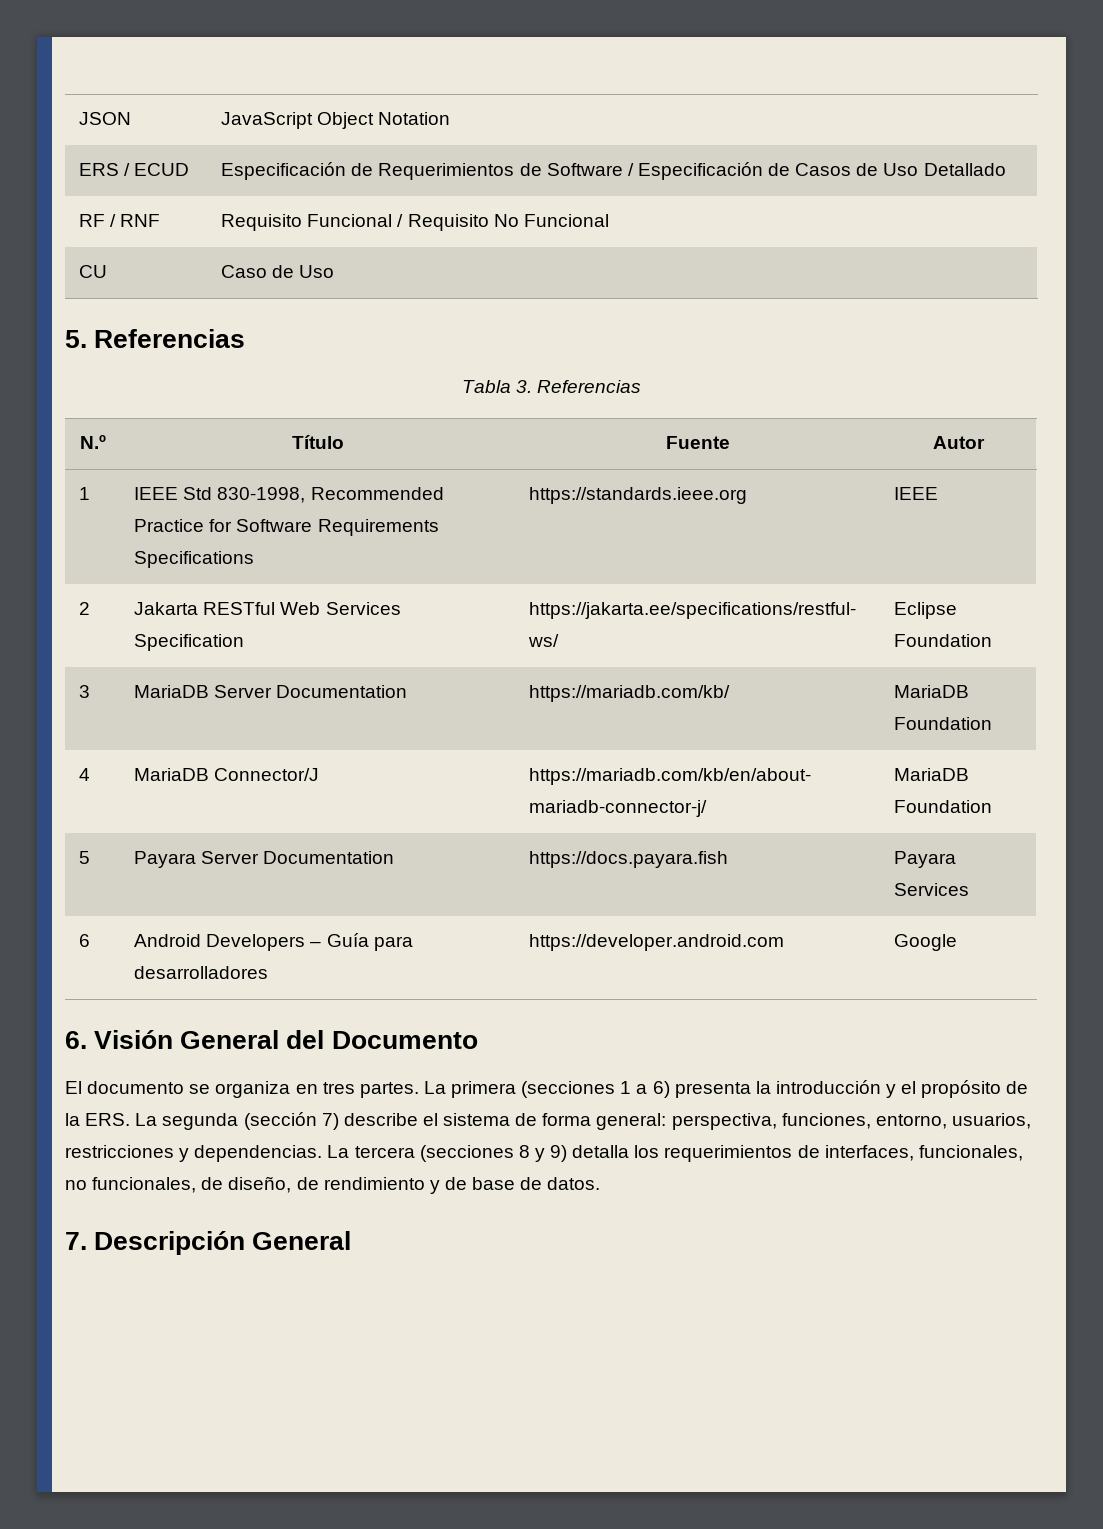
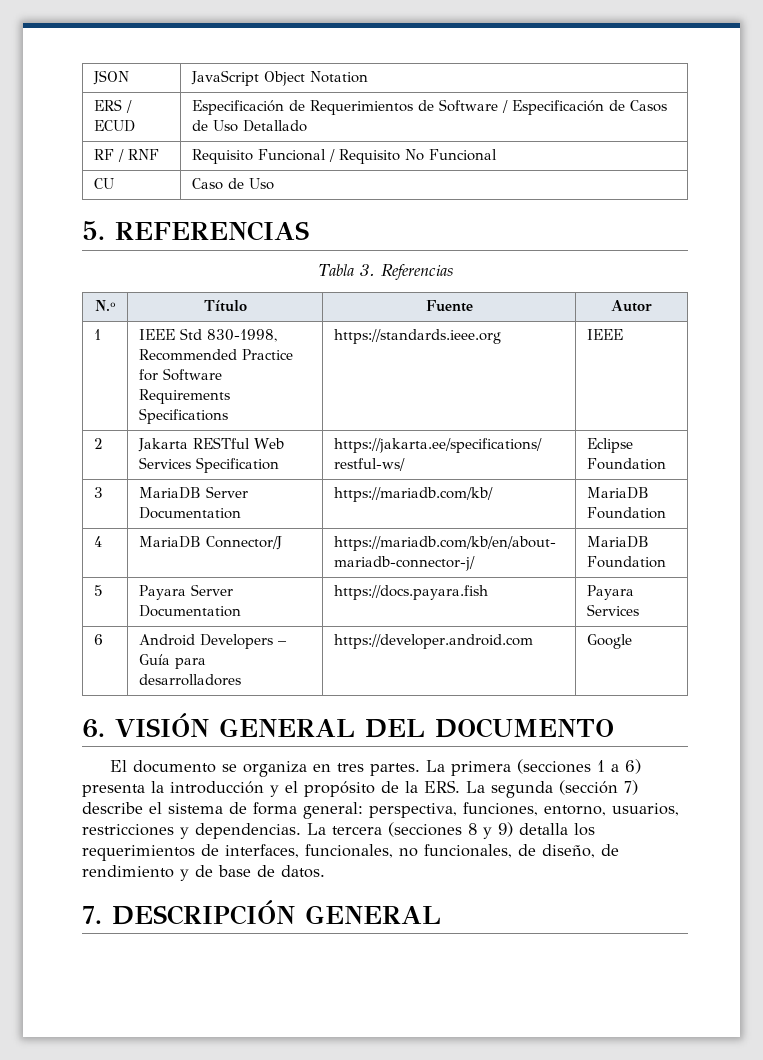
- 5. Referencias
+ 5. REFERENCIAS
- 6. Visión General del Documento
+ 6. VISIÓN GENERAL DEL DOCUMENTO
- 7. Descripción General
+ 7. DESCRIPCIÓN GENERAL

